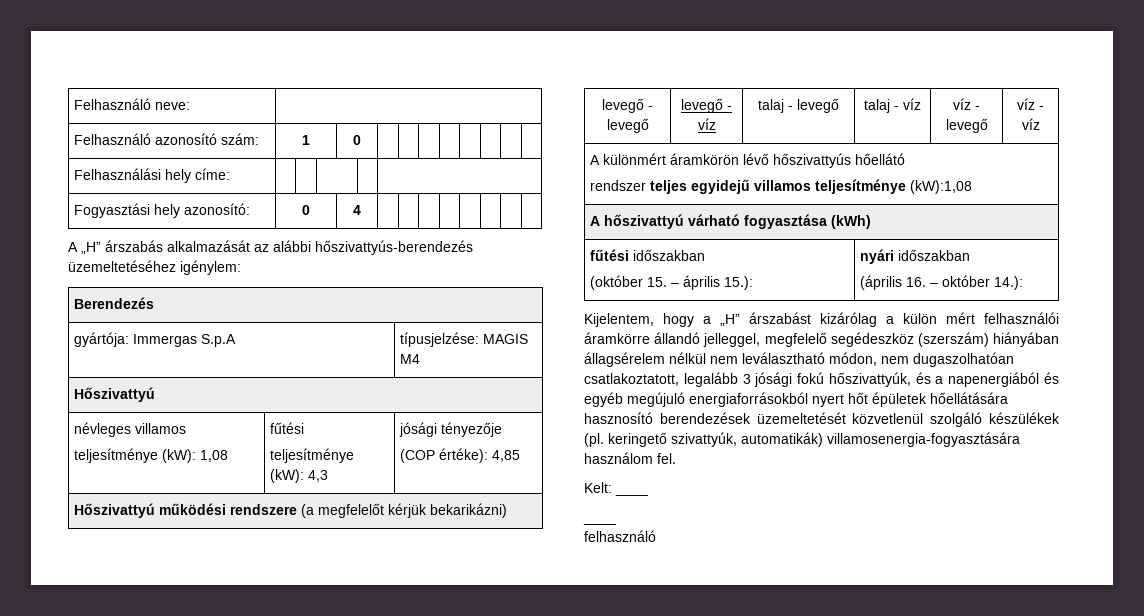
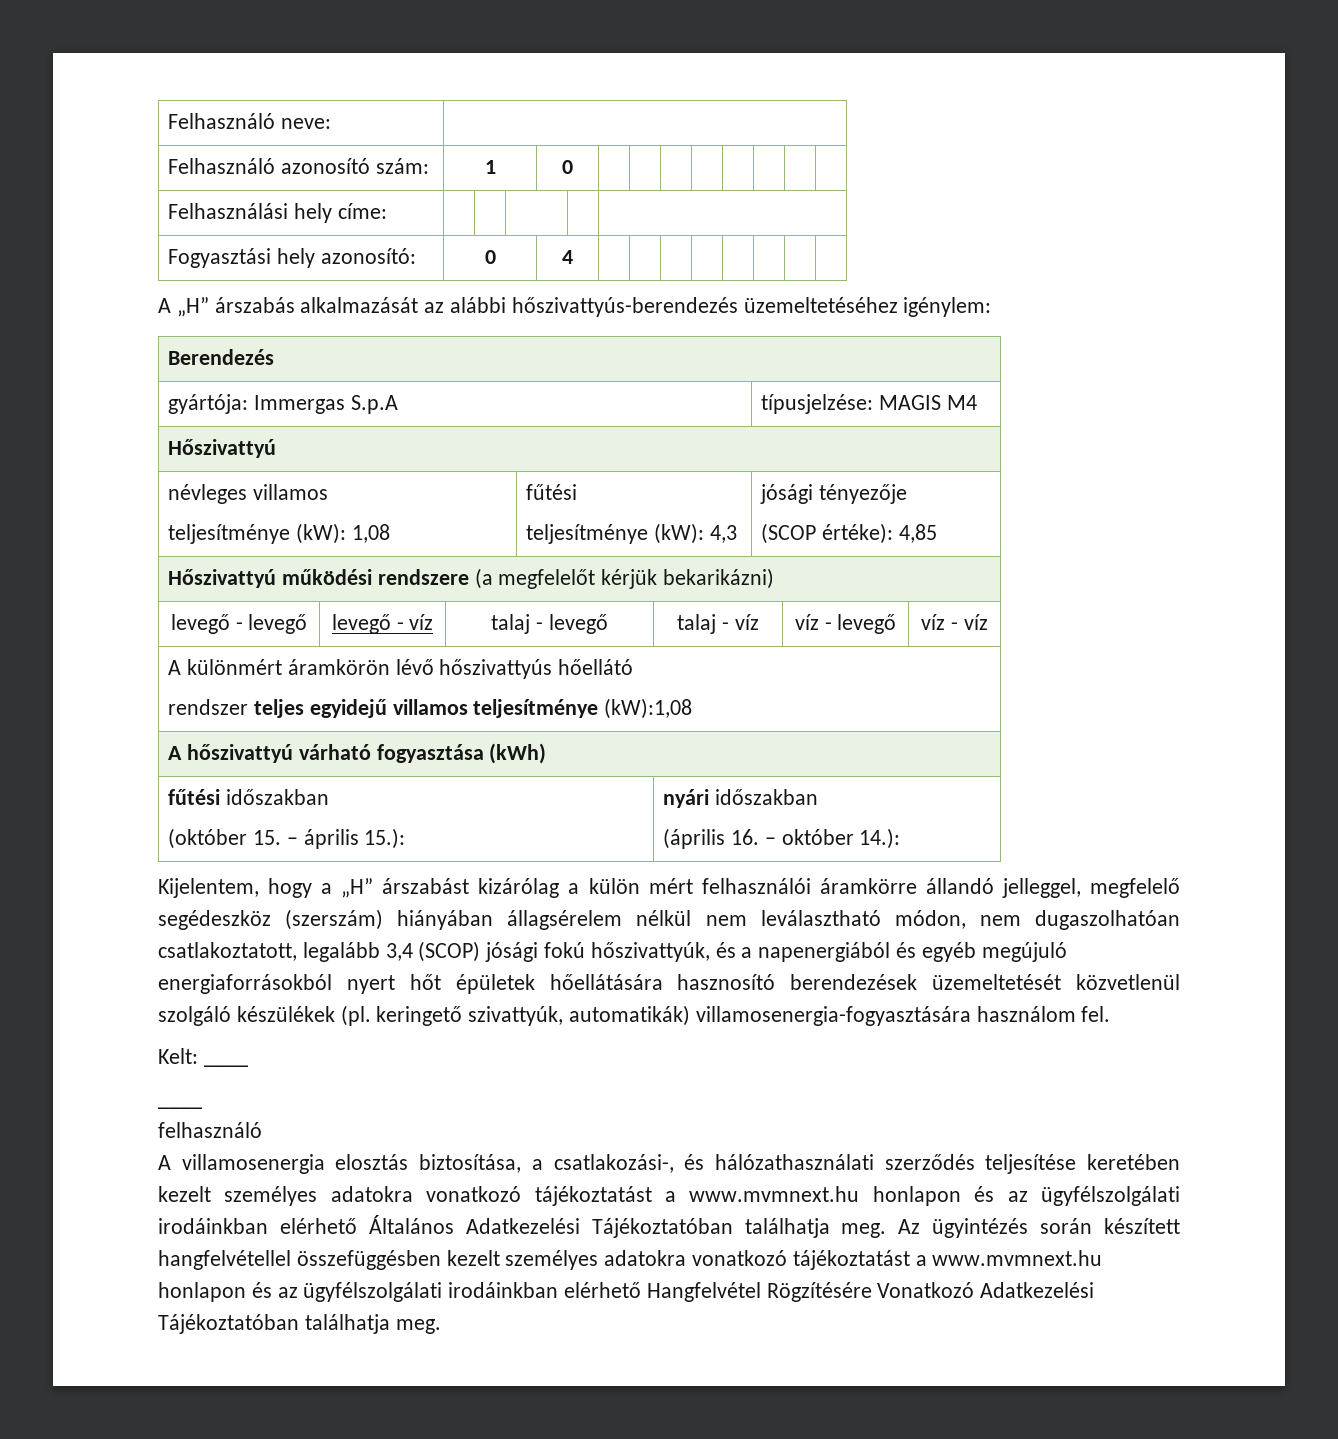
  névleges villamos
  teljesítménye (kW): 1,08 | fűtési
  teljesítménye (kW): 4,3 | jósági tényezője
- (COP értéke): 4,85
+ (SCOP értéke): 4,85
- Kijelentem, hogy a „H” árszabást kizárólag a külön mért felhasználói áramkörre állandó jelleggel, megfelelő segédeszköz (szerszám) hiányában állagsérelem nélkül nem leválasztható módon, nem dugaszolhatóan csatlakoztatott, legalább 3 jósági fokú hőszivattyúk, és a napenergiából és egyéb megújuló energiaforrásokból nyert hőt épületek hőellátására hasznosító berendezések üzemeltetését közvetlenül szolgáló készülékek (pl. keringető szivattyúk, automatikák) villamosenergia-fogyasztására használom fel.
+ Kijelentem, hogy a „H” árszabást kizárólag a külön mért felhasználói áramkörre állandó jelleggel, megfelelő segédeszköz (szerszám) hiányában állagsérelem nélkül nem leválasztható módon, nem dugaszolhatóan csatlakoztatott, legalább 3,4 (SCOP) jósági fokú hőszivattyúk, és a napenergiából és egyéb megújuló energiaforrásokból nyert hőt épületek hőellátására hasznosító berendezések üzemeltetését közvetlenül szolgáló készülékek (pl. keringető szivattyúk, automatikák) villamosenergia-fogyasztására használom fel.
+ A villamosenergia elosztás biztosítása, a csatlakozási-, és hálózathasználati szerződés teljesítése keretében kezelt személyes adatokra vonatkozó tájékoztatást a www.mvmnext.hu honlapon és az ügyfélszolgálati irodáinkban elérhető Általános Adatkezelési Tájékoztatóban találhatja meg. Az ügyintézés során készített hangfelvétellel összefüggésben kezelt személyes adatokra vonatkozó tájékoztatást a www.mvmnext.hu honlapon és az ügyfélszolgálati irodáinkban elérhető Hangfelvétel Rögzítésére Vonatkozó Adatkezelési Tájékoztatóban találhatja meg.

